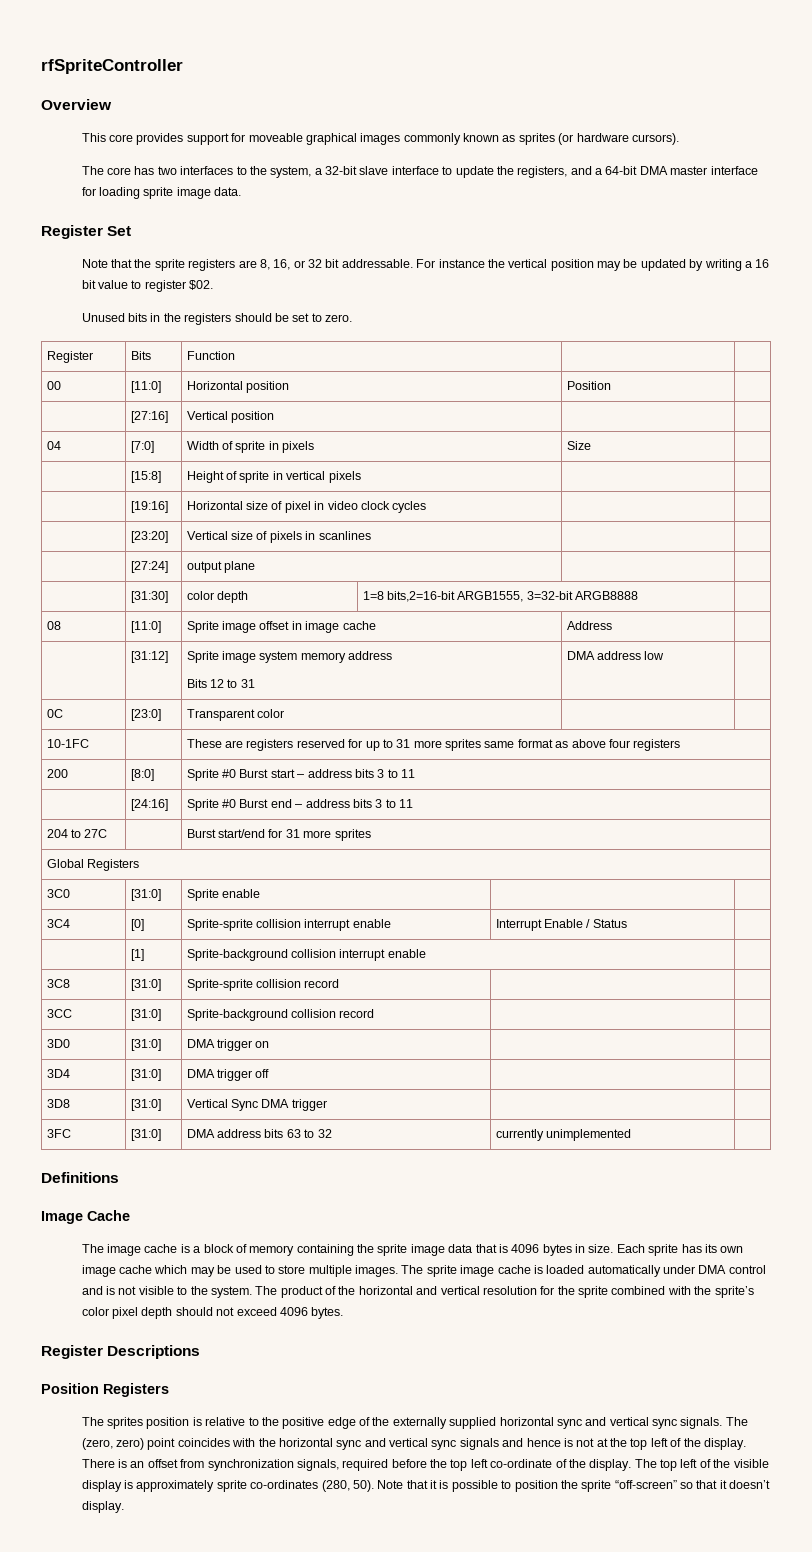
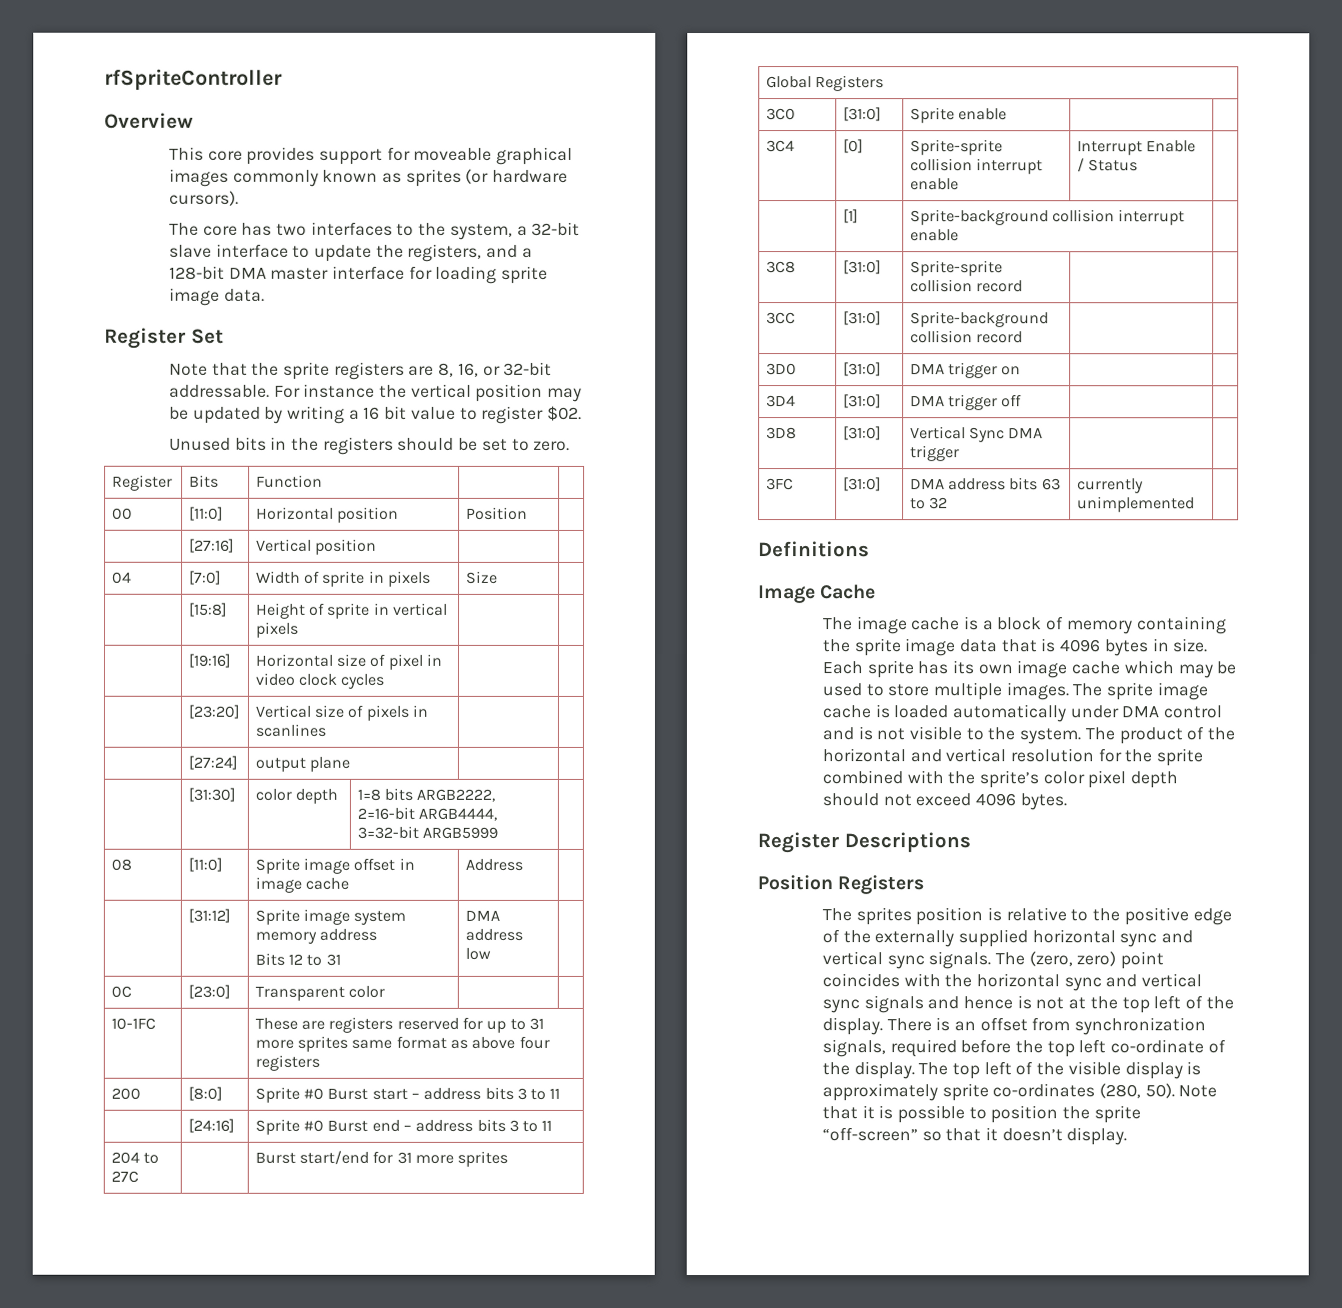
- The core has two interfaces to the system, a 32-bit slave interface to update the registers, and a 64-bit DMA master interface for loading sprite image data.
+ The core has two interfaces to the system, a 32-bit slave interface to update the registers, and a 128-bit DMA master interface for loading sprite image data.
- Note that the sprite registers are 8, 16, or 32 bit addressable.
+ Note that the sprite registers are 8, 16, or 32-bit addressable.
- | [31:30] | color depth | 1=8 bits,2=16-bit ARGB1555, 3=32-bit ARGB8888 |
+ | [31:30] | color depth | 1=8 bits ARGB2222, 2=16-bit ARGB4444, 3=32-bit ARGB5999 |

